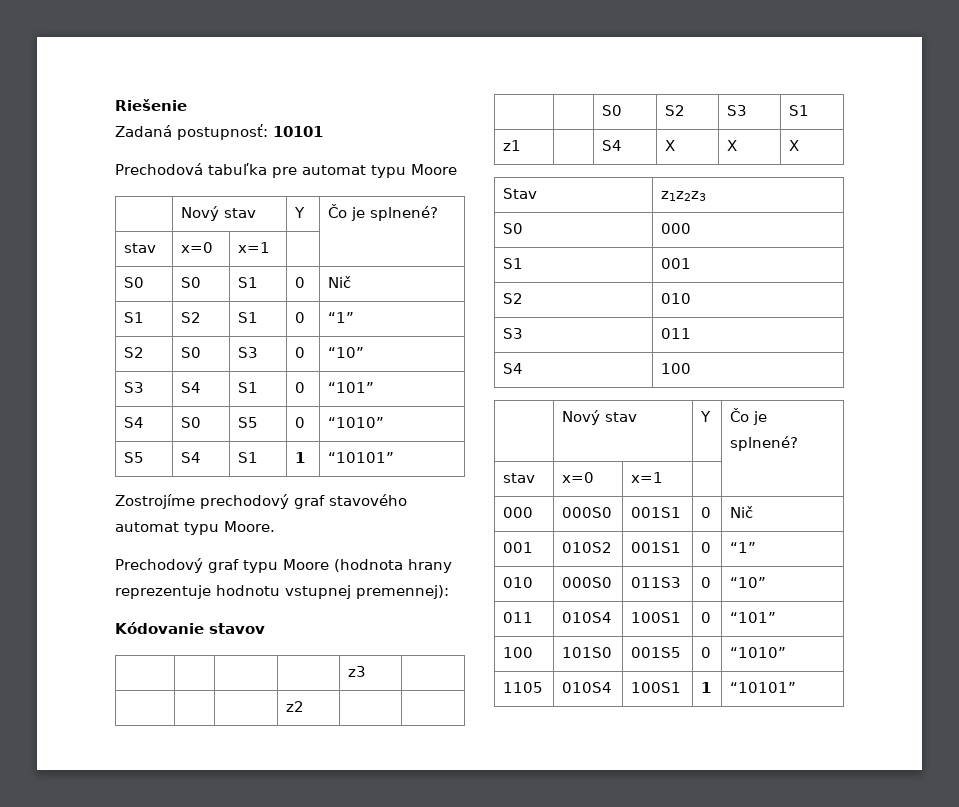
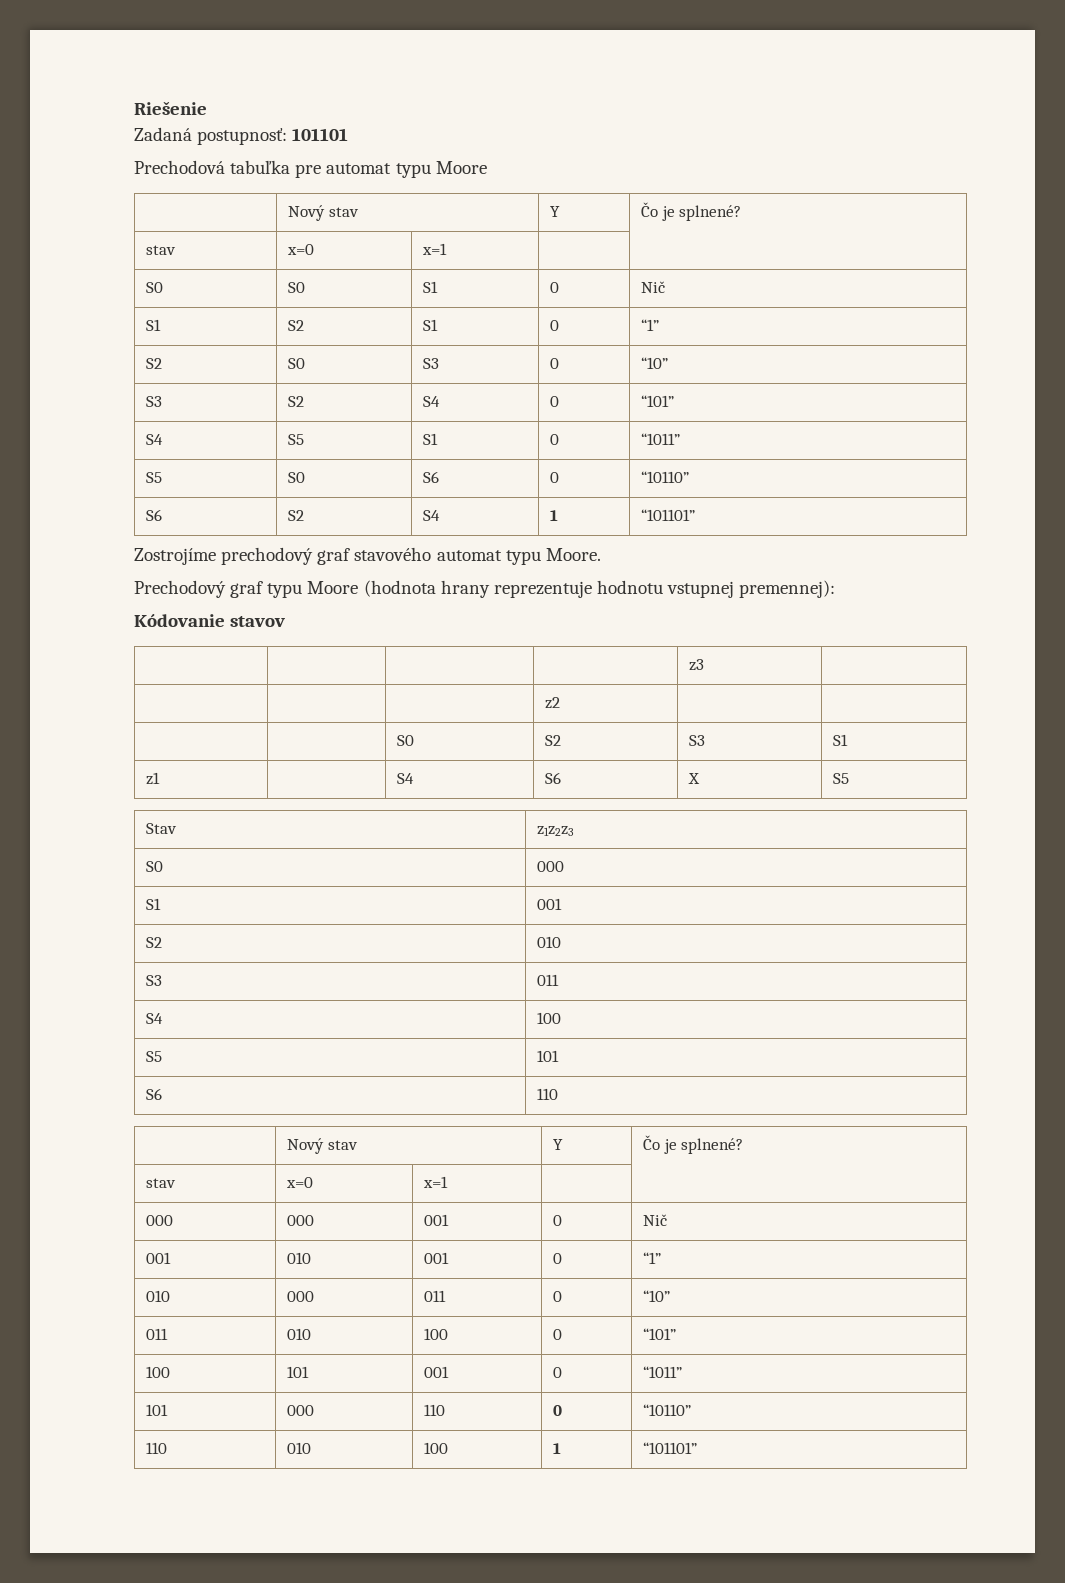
- Zadaná postupnosť: 10101
+ Zadaná postupnosť: 101101
- S3 | S4 | S1 | 0 | “101”
+ S3 | S2 | S4 | 0 | “101”
- S4 | S0 | S5 | 0 | “1010”
- S5 | S4 | S1 | 1 | “10101”
+ S4 | S5 | S1 | 0 | “1011”
+ S5 | S0 | S6 | 0 | “10110”
+ S6 | S2 | S4 | 1 | “101101”
- z1 | | S4 | X | X | X
+ z1 | | S4 | S6 | X | S5
+ S5 | 101
+ S6 | 110
- 000 | 000S0 | 001S1 | 0 | Nič
+ 000 | 000 | 001 | 0 | Nič
- 001 | 010S2 | 001S1 | 0 | “1”
+ 001 | 010 | 001 | 0 | “1”
- 010 | 000S0 | 011S3 | 0 | “10”
+ 010 | 000 | 011 | 0 | “10”
- 011 | 010S4 | 100S1 | 0 | “101”
+ 011 | 010 | 100 | 0 | “101”
- 100 | 101S0 | 001S5 | 0 | “1010”
- 1105 | 010S4 | 100S1 | 1 | “10101”
+ 100 | 101 | 001 | 0 | “1011”
+ 101 | 000 | 110 | 0 | “10110”
+ 110 | 010 | 100 | 1 | “101101”

